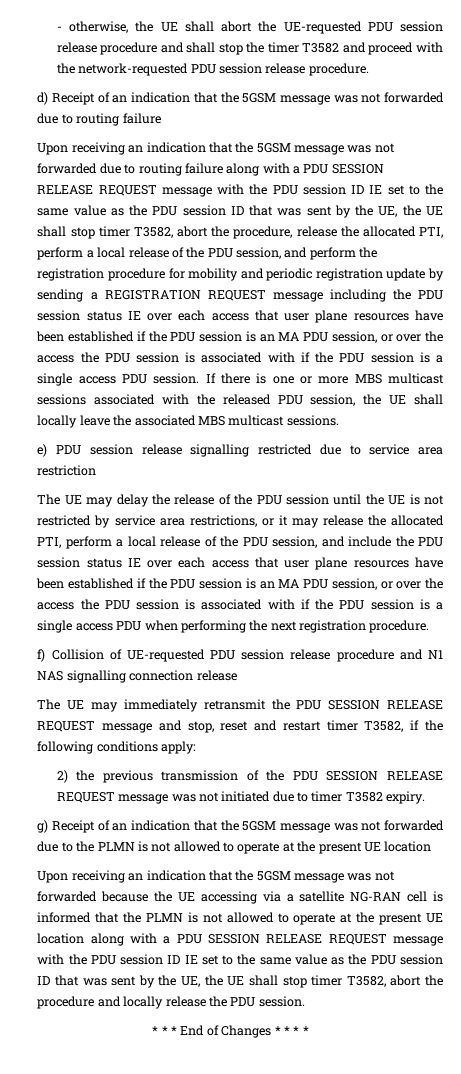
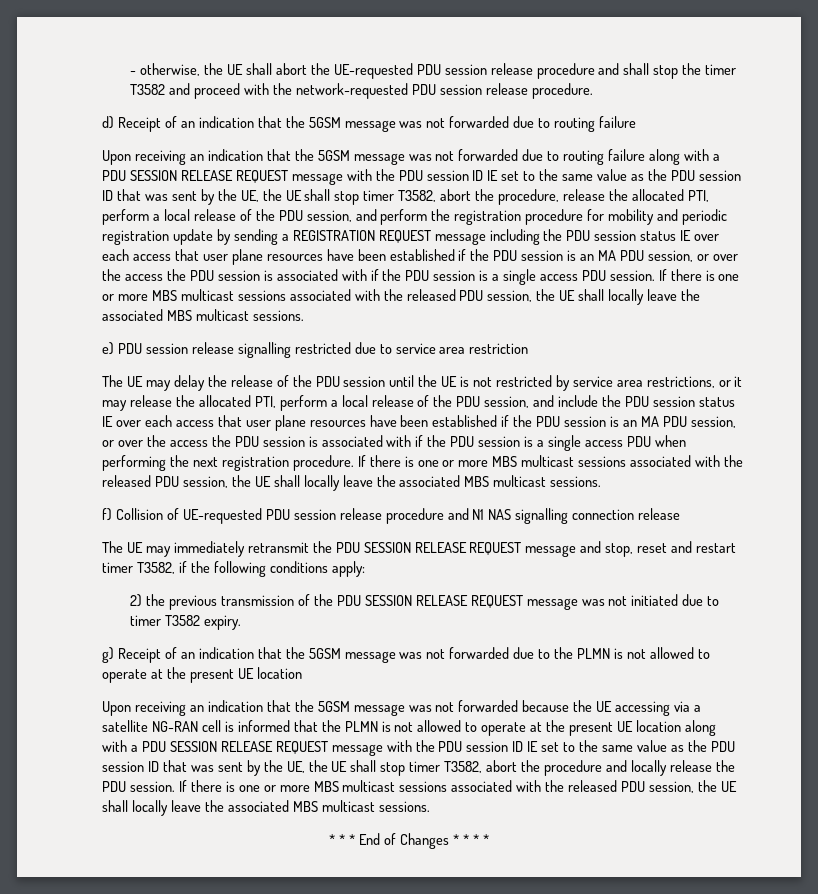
- The UE may delay the release of the PDU session until the UE is not restricted by service area restrictions, or it may release the allocated PTI, perform a local release of the PDU session, and include the PDU session status IE over each access that user plane resources have been established if the PDU session is an MA PDU session, or over the access the PDU session is associated with if the PDU session is a single access PDU when performing the next registration procedure.
+ The UE may delay the release of the PDU session until the UE is not restricted by service area restrictions, or it may release the allocated PTI, perform a local release of the PDU session, and include the PDU session status IE over each access that user plane resources have been established if the PDU session is an MA PDU session, or over the access the PDU session is associated with if the PDU session is a single access PDU when performing the next registration procedure. If there is one or more MBS multicast sessions associated with the released PDU session, the UE shall locally leave the associated MBS multicast sessions.
- Upon receiving an indication that the 5GSM message was not forwarded because the UE accessing via a satellite NG-RAN cell is informed that the PLMN is not allowed to operate at the present UE location along with a PDU SESSION RELEASE REQUEST message with the PDU session ID IE set to the same value as the PDU session ID that was sent by the UE, the UE shall stop timer T3582, abort the procedure and locally release the PDU session.
+ Upon receiving an indication that the 5GSM message was not forwarded because the UE accessing via a satellite NG-RAN cell is informed that the PLMN is not allowed to operate at the present UE location along with a PDU SESSION RELEASE REQUEST message with the PDU session ID IE set to the same value as the PDU session ID that was sent by the UE, the UE shall stop timer T3582, abort the procedure and locally release the PDU session. If there is one or more MBS multicast sessions associated with the released PDU session, the UE shall locally leave the associated MBS multicast sessions.

